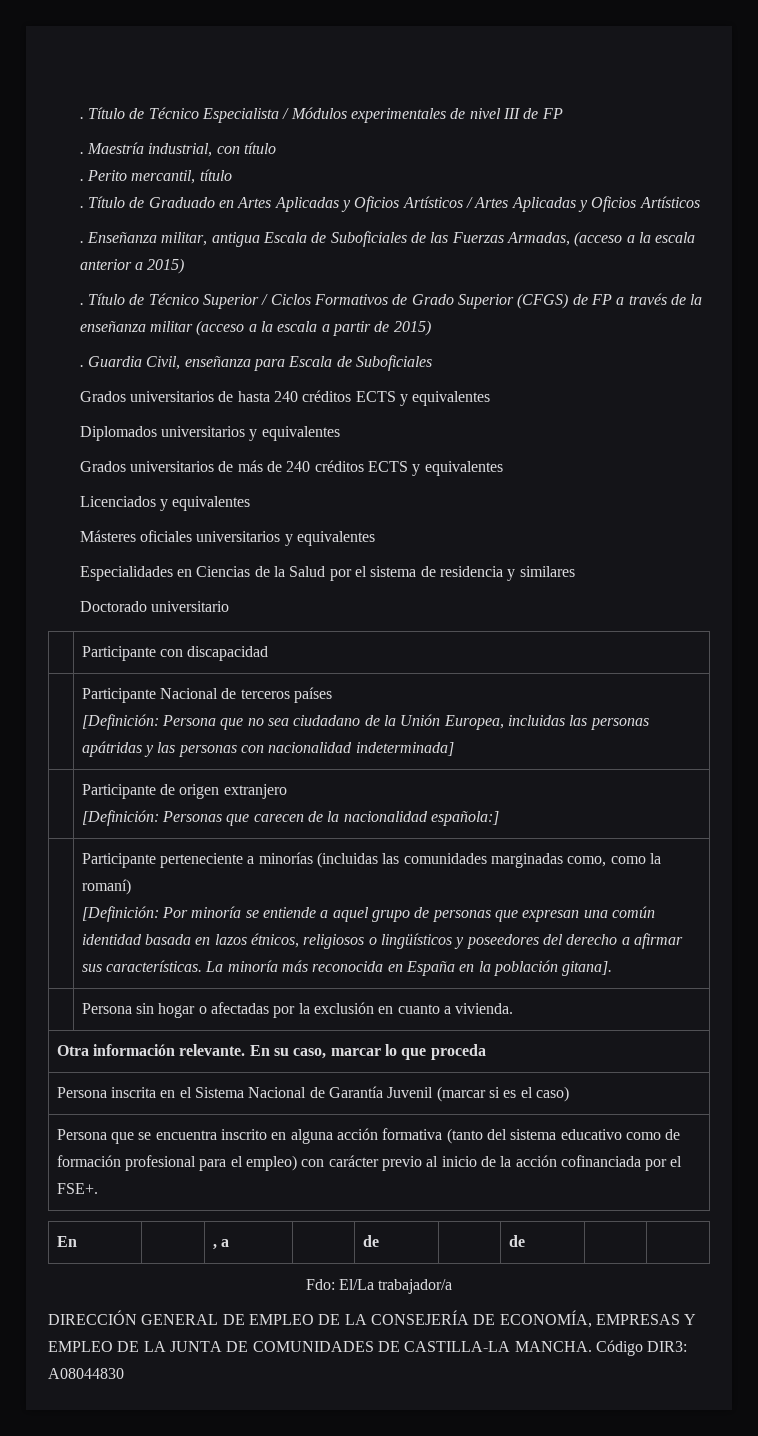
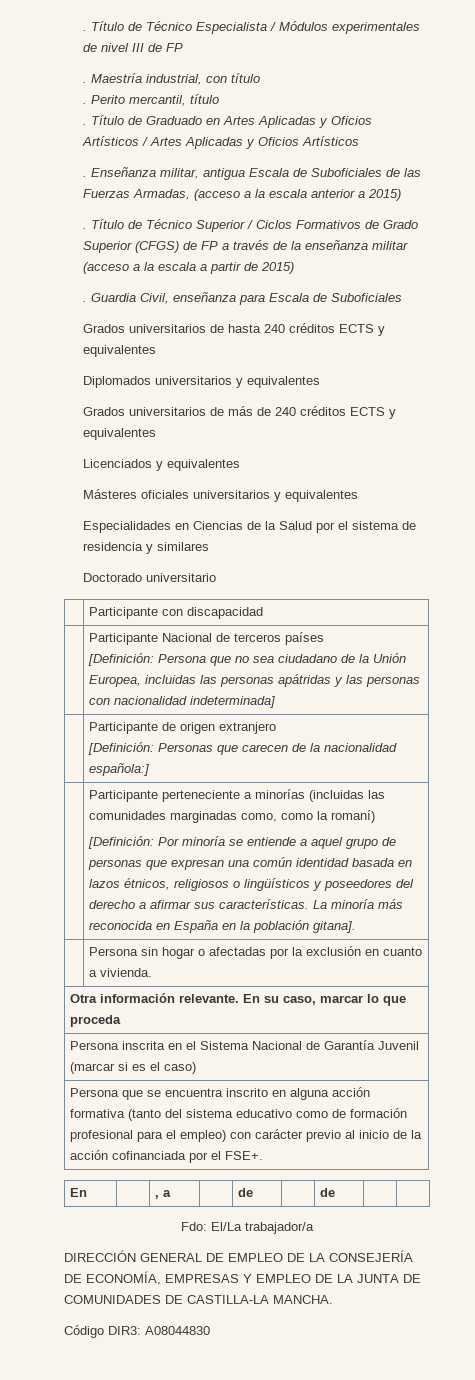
- DIRECCIÓN GENERAL DE EMPLEO DE LA CONSEJERÍA DE ECONOMÍA, EMPRESAS Y EMPLEO DE LA JUNTA DE COMUNIDADES DE CASTILLA-LA MANCHA. Código DIR3: A08044830
+ DIRECCIÓN GENERAL DE EMPLEO DE LA CONSEJERÍA DE ECONOMÍA, EMPRESAS Y EMPLEO DE LA JUNTA DE COMUNIDADES DE CASTILLA-LA MANCHA.
+ Código DIR3: A08044830

